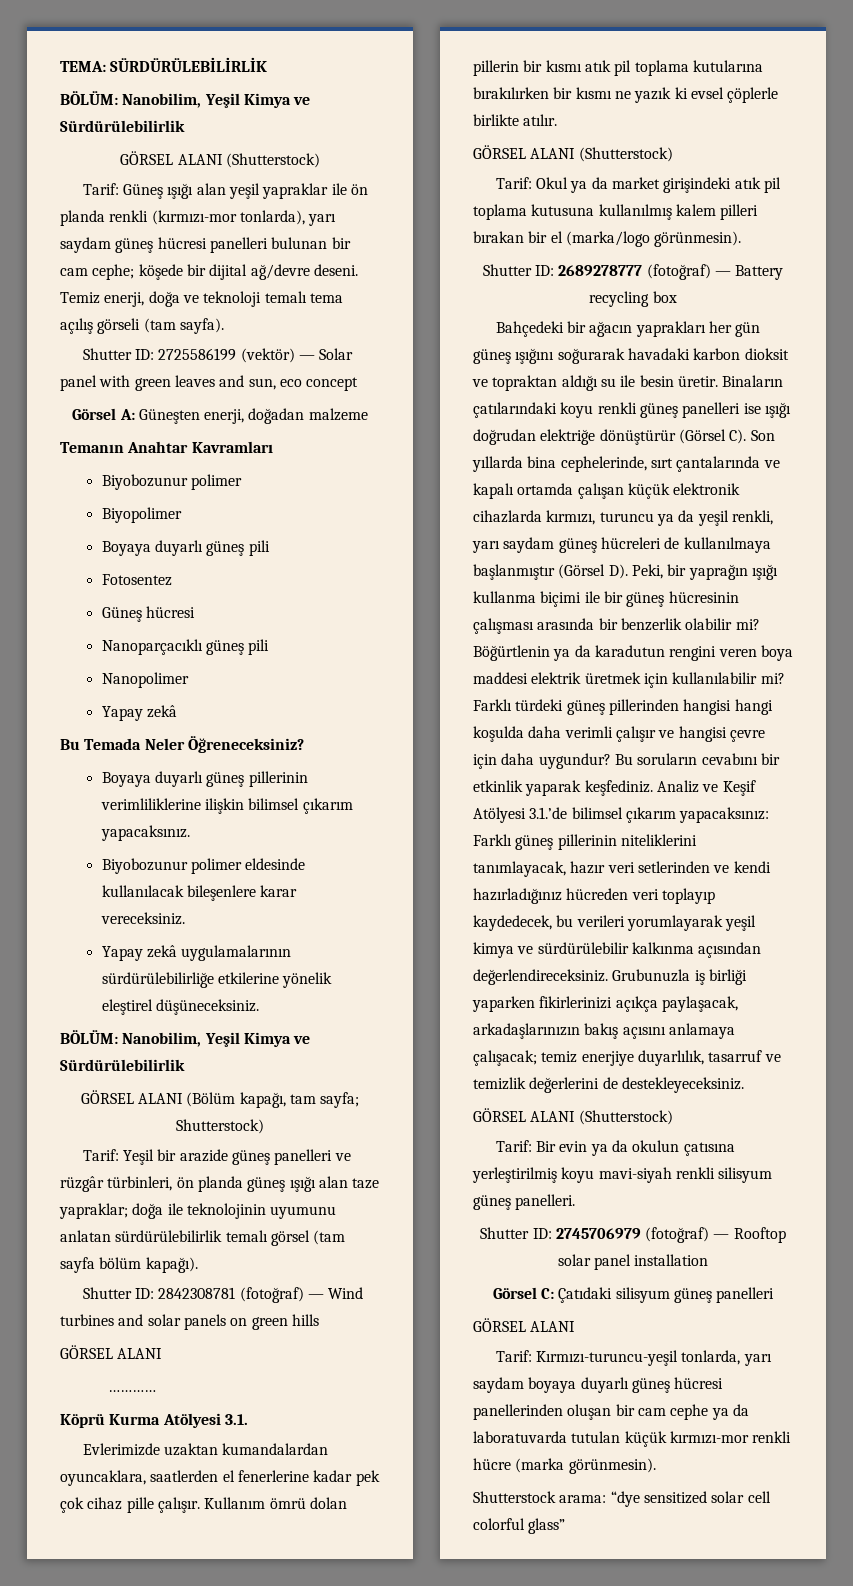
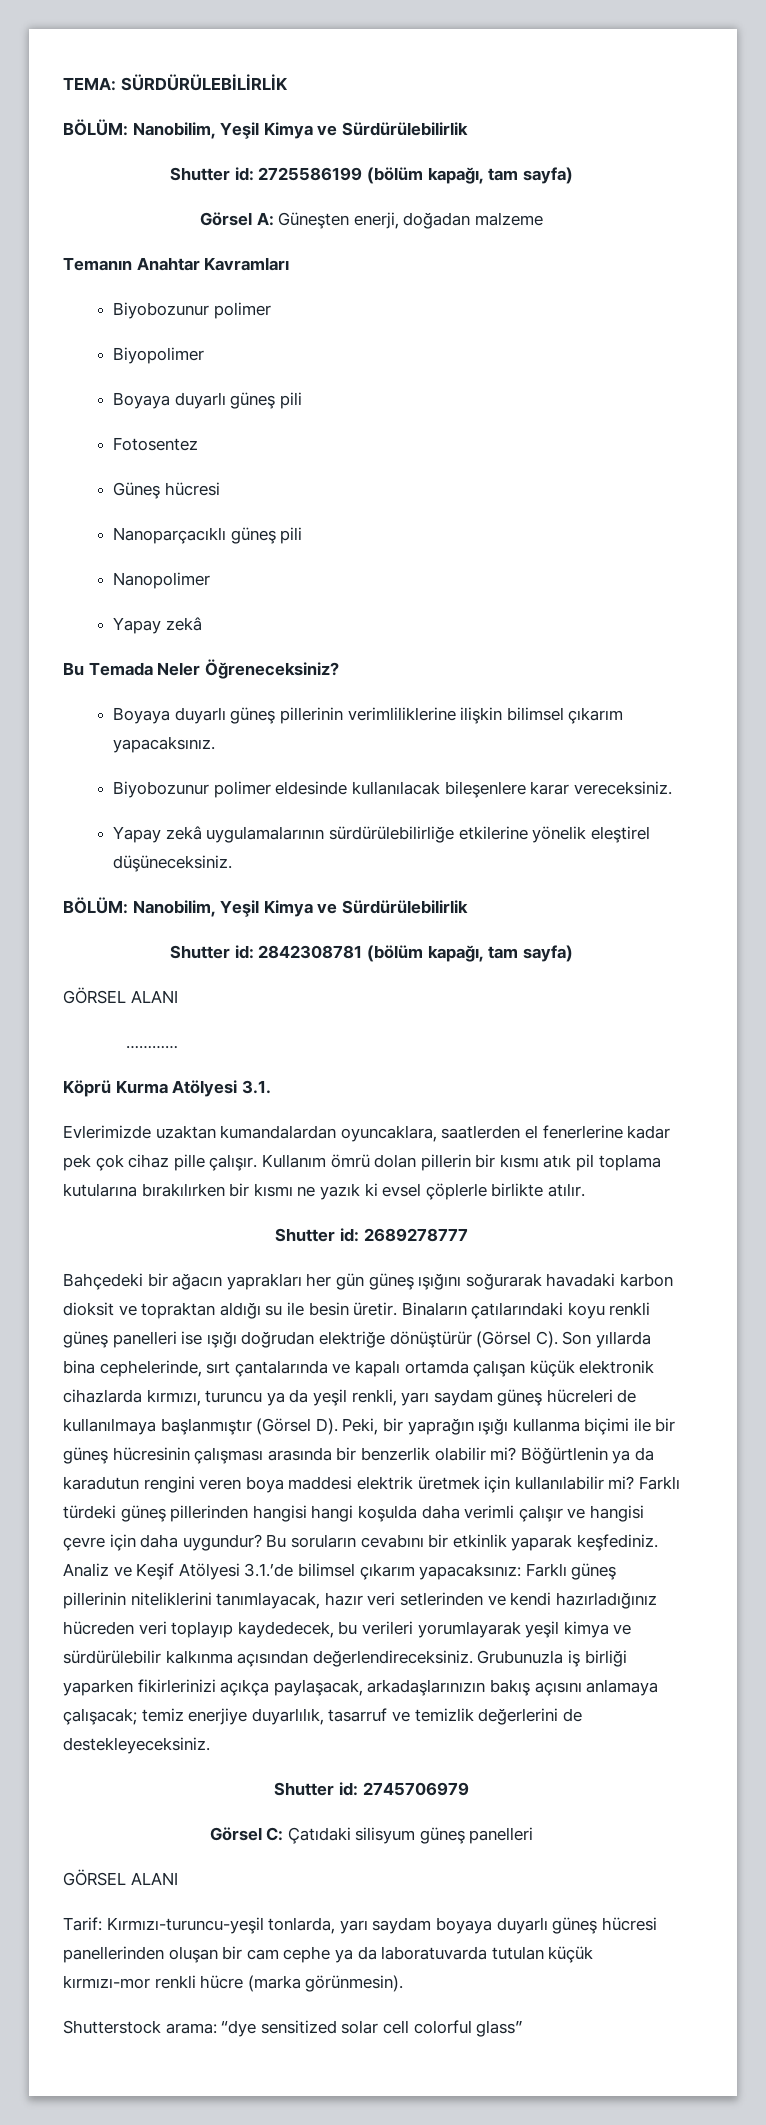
  TEMA: SÜRDÜRÜLEBİLİRLİK
  BÖLÜM: Nanobilim, Yeşil Kimya ve Sürdürülebilirlik
- GÖRSEL ALANI (Shutterstock)
- Tarif: Güneş ışığı alan yeşil yapraklar ile ön planda renkli (kırmızı-mor tonlarda), yarı saydam güneş hücresi panelleri bulunan bir cam cephe; köşede bir dijital ağ/devre deseni. Temiz enerji, doğa ve teknoloji temalı tema açılış görseli (tam sayfa).
- Shutter ID: 2725586199 (vektör) — Solar panel with green leaves and sun, eco concept
+ Shutter id: 2725586199 (bölüm kapağı, tam sayfa)
- GÖRSEL ALANI (Bölüm kapağı, tam sayfa; Shutterstock)
- Tarif: Yeşil bir arazide güneş panelleri ve rüzgâr türbinleri, ön planda güneş ışığı alan taze yapraklar; doğa ile teknolojinin uyumunu anlatan sürdürülebilirlik temalı görsel (tam sayfa bölüm kapağı).
- Shutter ID: 2842308781 (fotoğraf) — Wind turbines and solar panels on green hills
+ Shutter id: 2842308781 (bölüm kapağı, tam sayfa)
  Kullanım ömrü dolan pillerin bir kısmı atık pil toplama kutularına bırakılırken bir kısmı ne yazık ki evsel çöplerle birlikte atılır.
- GÖRSEL ALANI (Shutterstock)
- Tarif: Okul ya da market girişindeki atık pil toplama kutusuna kullanılmış kalem pilleri bırakan bir el (marka/logo görünmesin).
- Shutter ID: 2689278777 (fotoğraf) — Battery recycling box
+ Shutter id: 2689278777
  Grubunuzla iş birliği yaparken fikirlerinizi açıkça paylaşacak, arkadaşlarınızın bakış açısını anlamaya çalışacak; temiz enerjiye duyarlılık, tasarruf ve temizlik değerlerini de destekleyeceksiniz.
- GÖRSEL ALANI (Shutterstock)
- Tarif: Bir evin ya da okulun çatısına yerleştirilmiş koyu mavi-siyah renkli silisyum güneş panelleri.
- Shutter ID: 2745706979 (fotoğraf) — Rooftop solar panel installation
+ Shutter id: 2745706979

